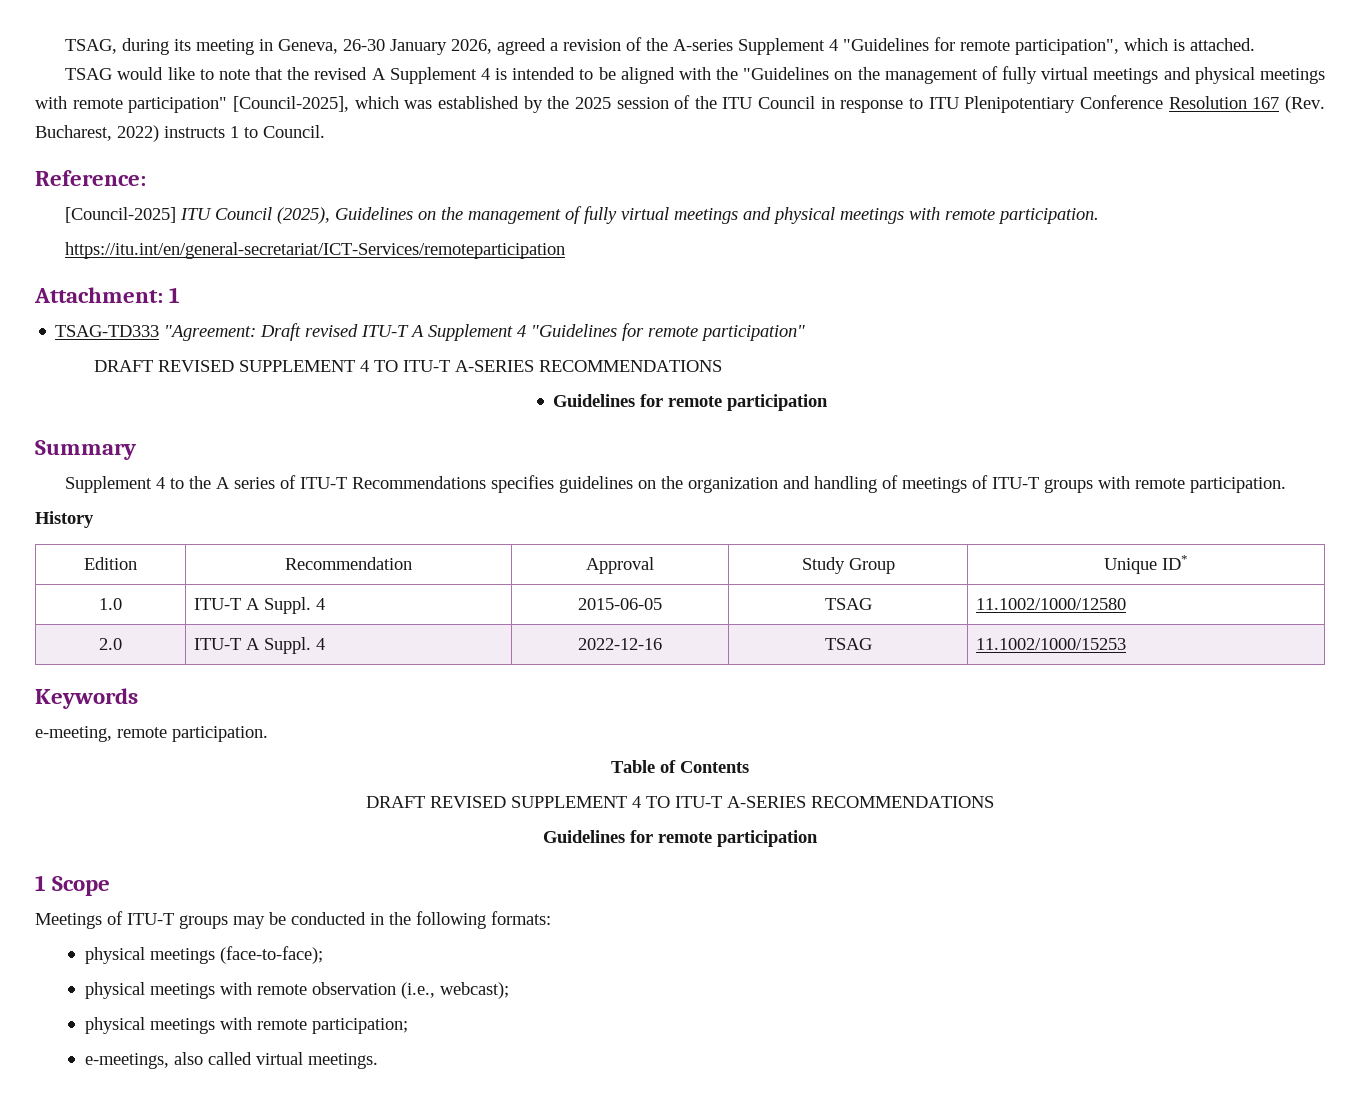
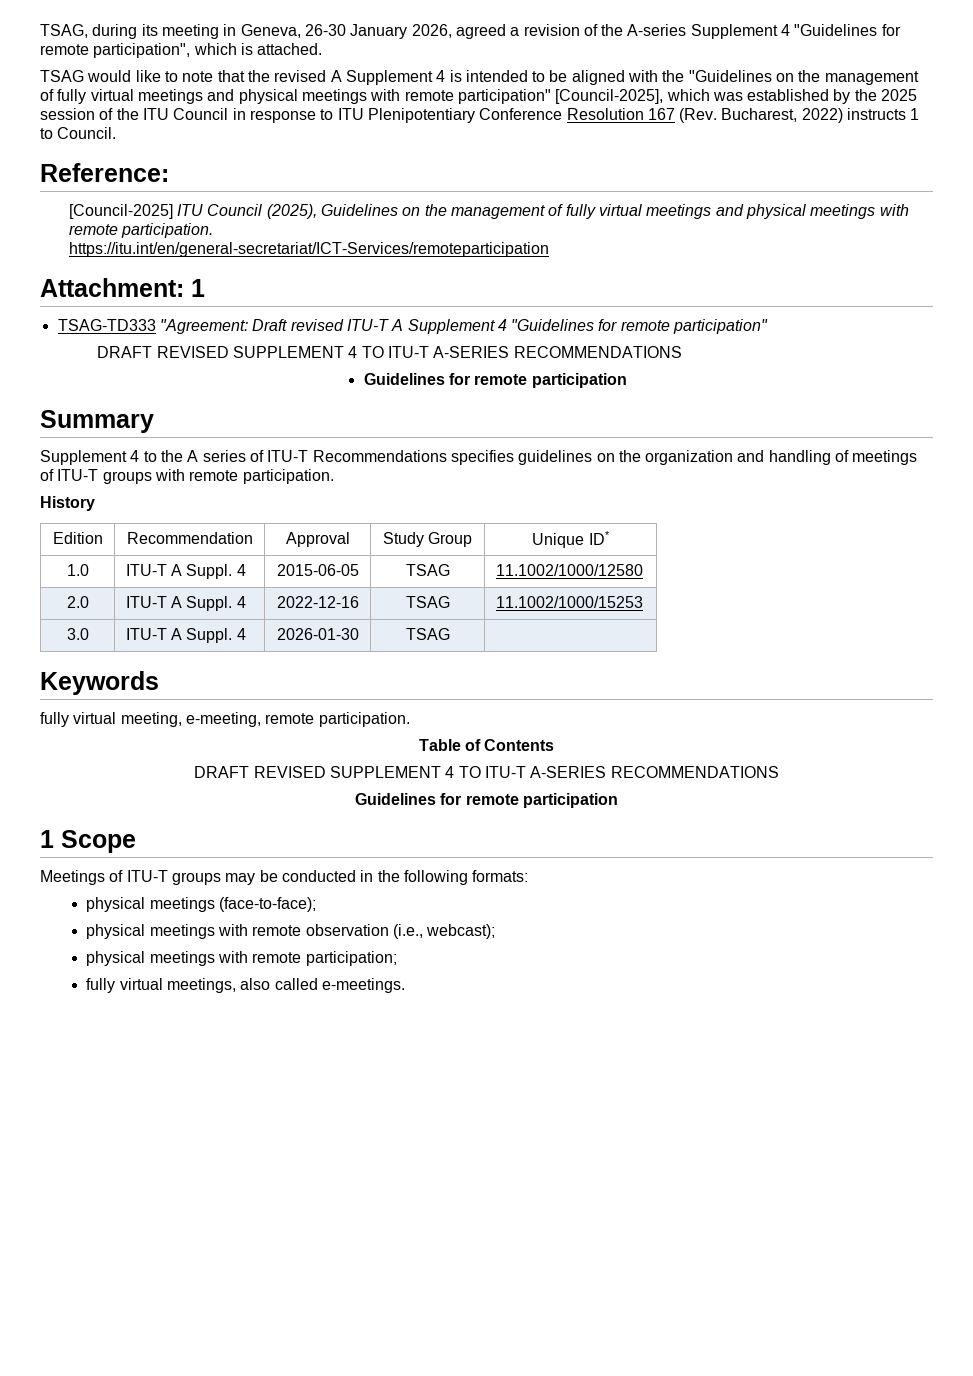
+ 3.0 | ITU-T A Suppl. 4 | 2026-01-30 | TSAG |
  Keywords
- e-meeting, remote participation.
+ fully virtual meeting, e-meeting, remote participation.
- e-meetings, also called virtual meetings.
+ fully virtual meetings, also called e-meetings.

